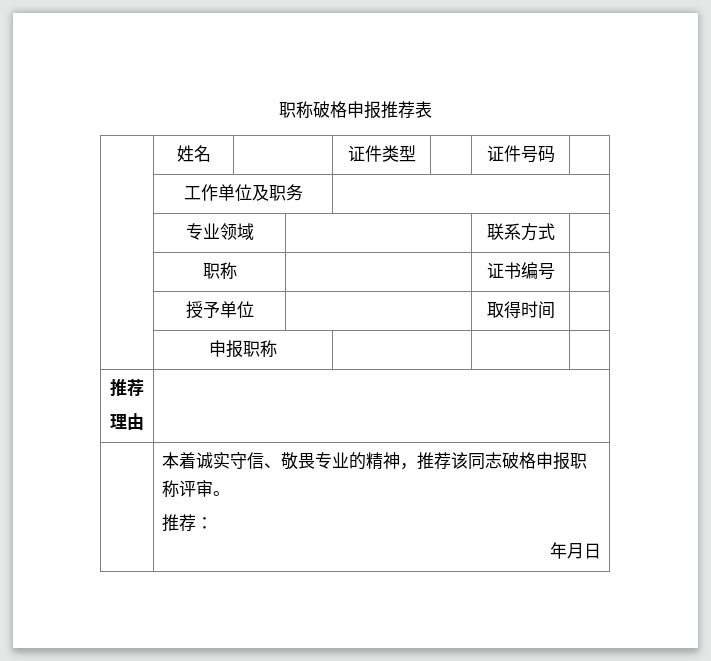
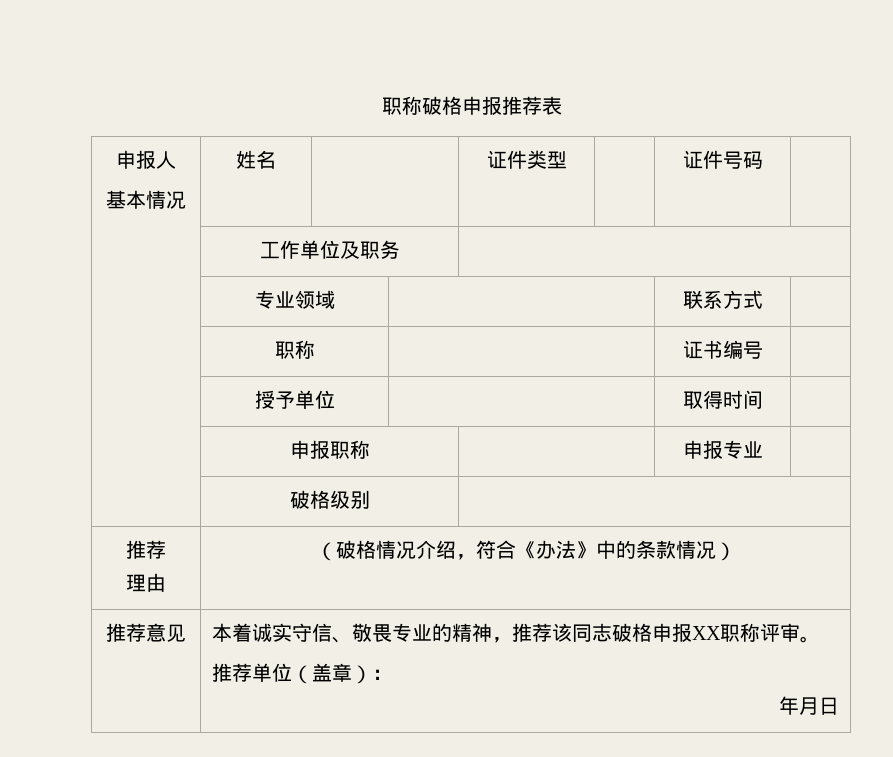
- | 姓名 | | 证件类型 | | 证件号码 |
+ 申报人
+ 基本情况 | 姓名 | | 证件类型 | | 证件号码 |
- | 申报职称 | | |
+ | 申报职称 | | 申报专业 |
+ | 破格级别 |
  推荐
- 理由 |
- | 本着诚实守信、敬畏专业的精神，推荐该同志破格申报职称评审。
- 推荐：
+ 理由 | （破格情况介绍，符合《办法》中的条款情况）
+ 推荐意见 | 本着诚实守信、敬畏专业的精神，推荐该同志破格申报XX职称评审。
+ 推荐单位（盖章）：

